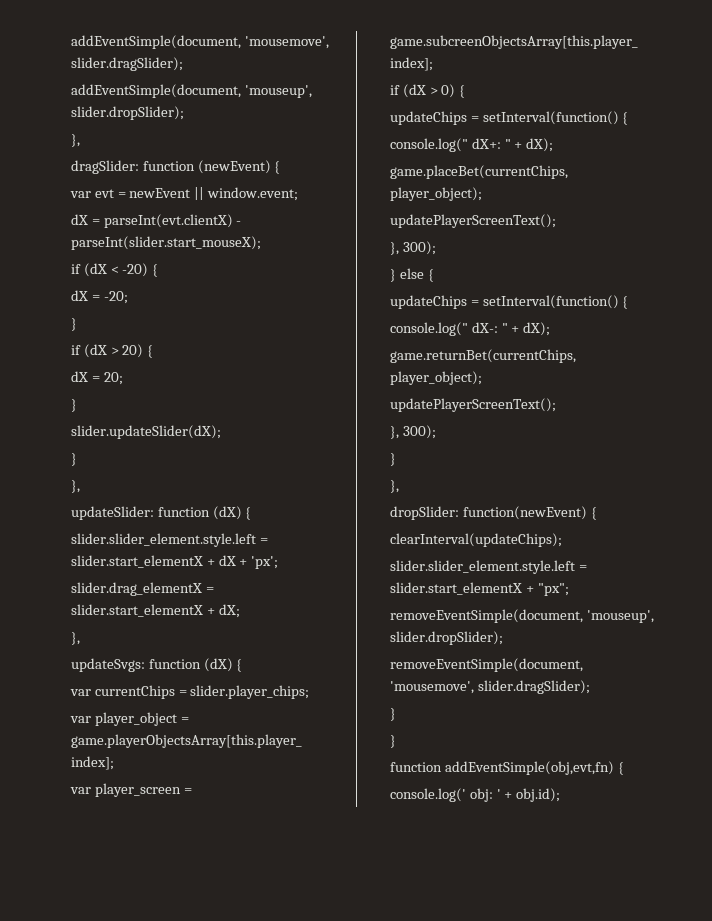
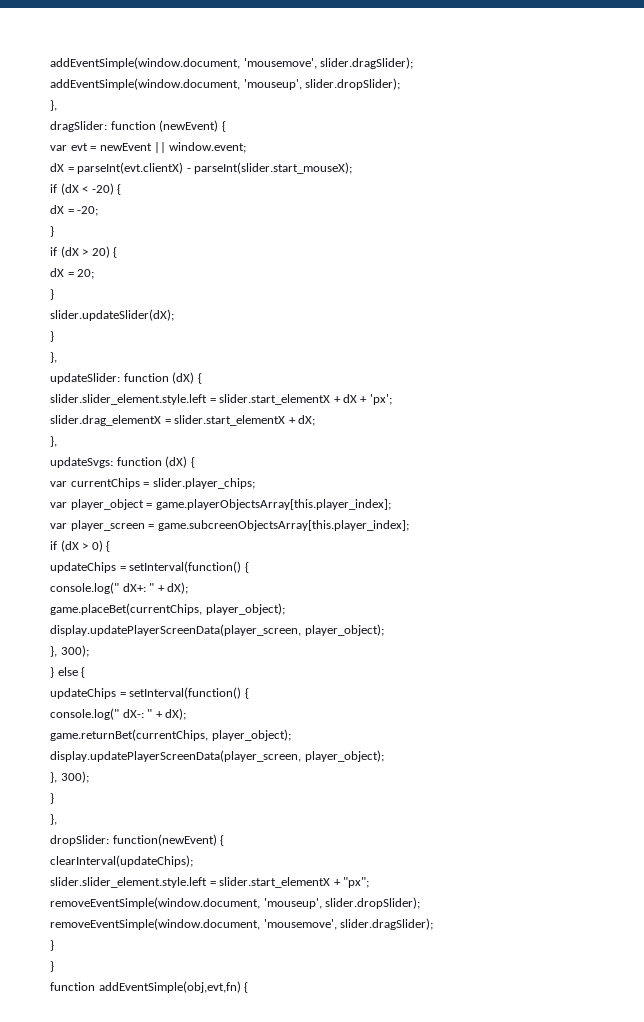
- addEventSimple(document, 'mousemove', slider.dragSlider);
- addEventSimple(document, 'mouseup', slider.dropSlider);
+ addEventSimple(window.document, 'mousemove', slider.dragSlider);
+ addEventSimple(window.document, 'mouseup', slider.dropSlider);
  game.placeBet(currentChips, player_object);
- updatePlayerScreenText();
+ display.updatePlayerScreenData(player_screen, player_object);
  game.returnBet(currentChips, player_object);
- updatePlayerScreenText();
+ display.updatePlayerScreenData(player_screen, player_object);
- removeEventSimple(document, 'mouseup', slider.dropSlider);
- removeEventSimple(document, 'mousemove', slider.dragSlider);
+ removeEventSimple(window.document, 'mouseup', slider.dropSlider);
+ removeEventSimple(window.document, 'mousemove', slider.dragSlider);
- console.log(' obj: ' + obj.id);

